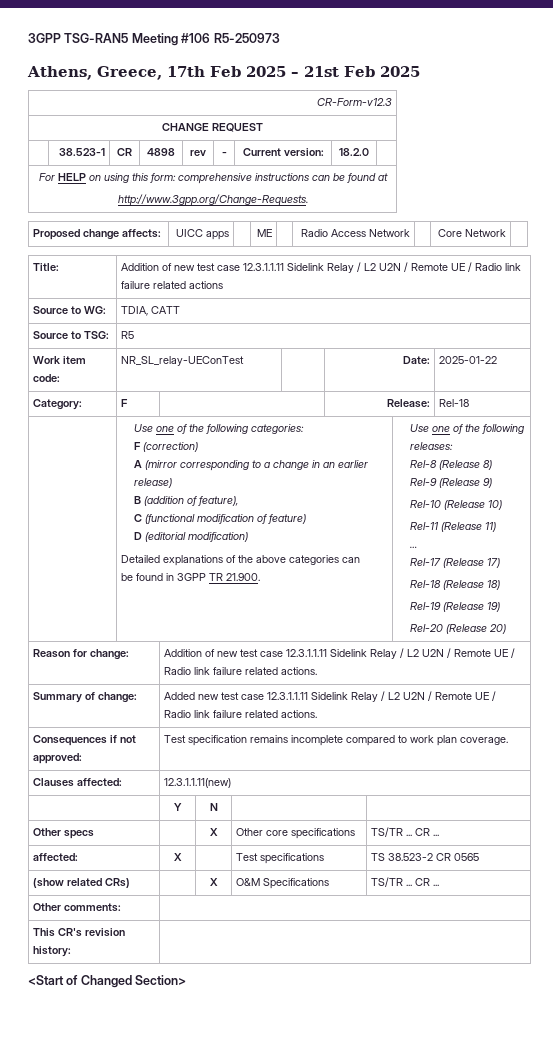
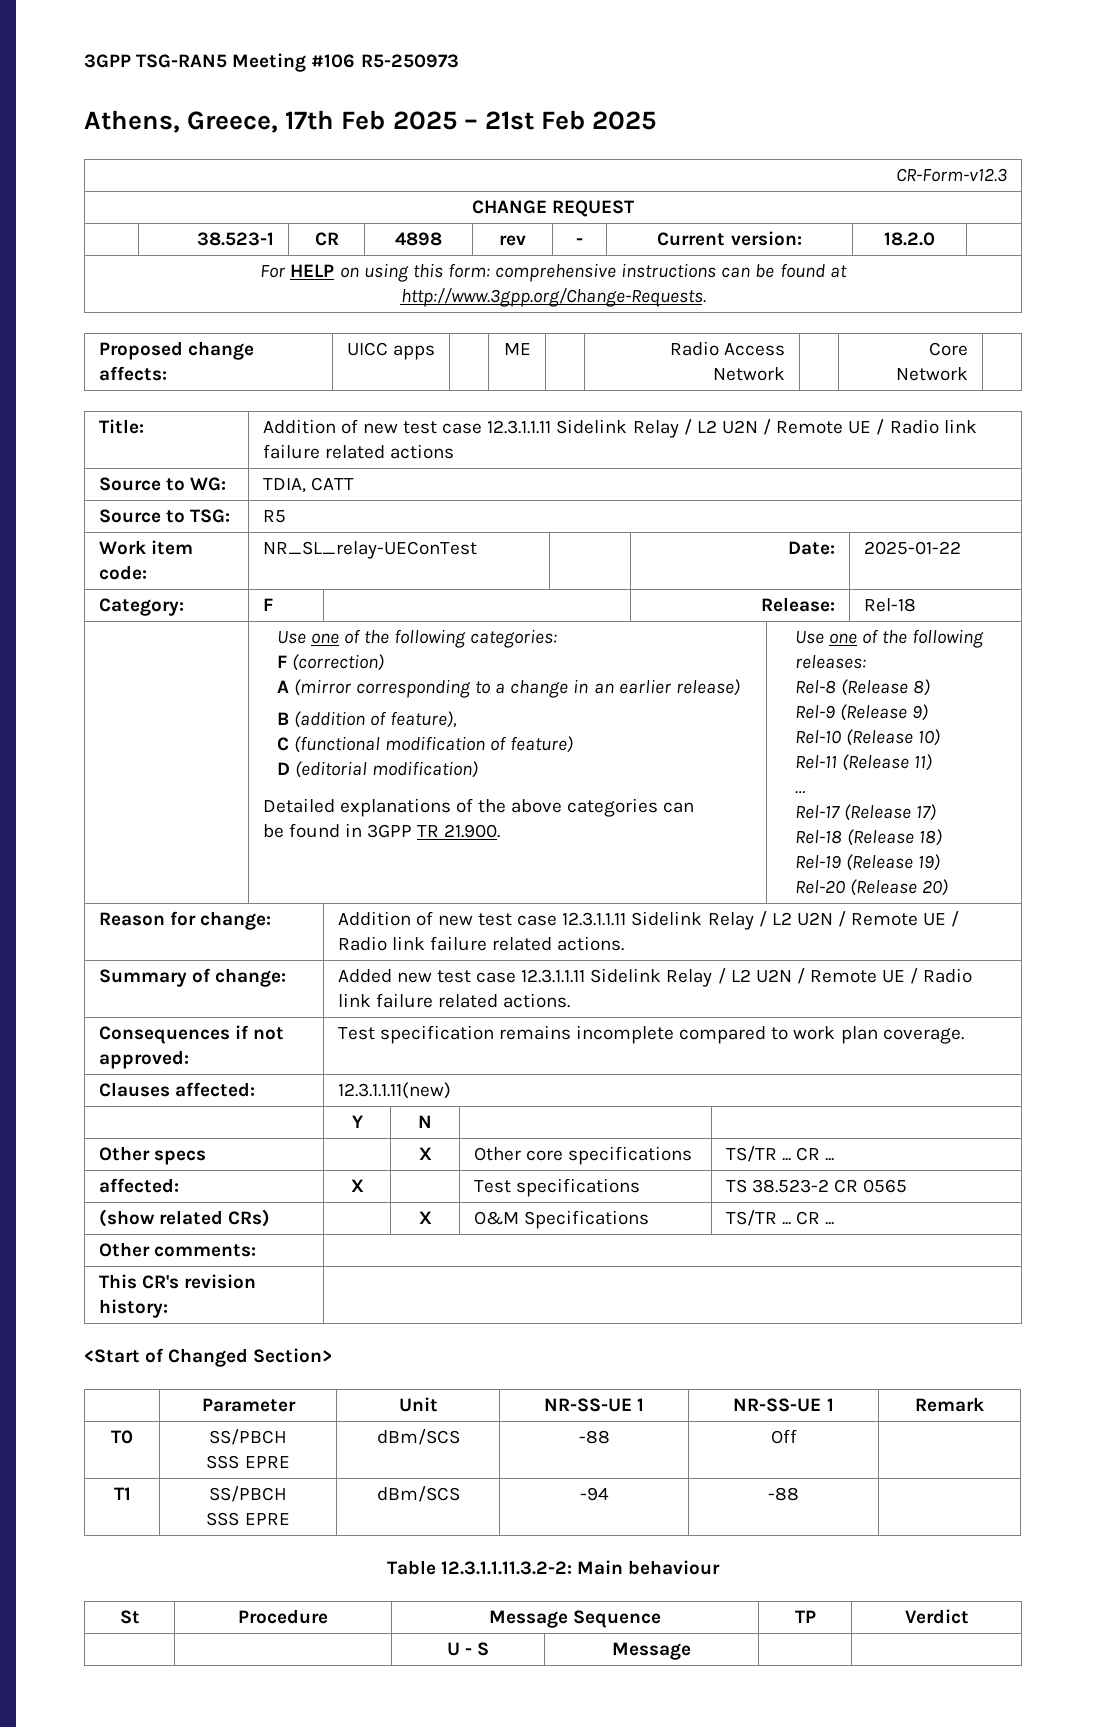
+ | Parameter | Unit | NR-SS-UE 1 | NR-SS-UE 1 | Remark
+ T0 | SS/PBCH
+ SSS EPRE | dBm/SCS | -88 | Off |
+ T1 | SS/PBCH
+ SSS EPRE | dBm/SCS | -94 | -88 |
+ Table 12.3.1.1.11.3.2-2: Main behaviour
+ St | Procedure | Message Sequence | TP | Verdict
+ | | U - S | Message | |

